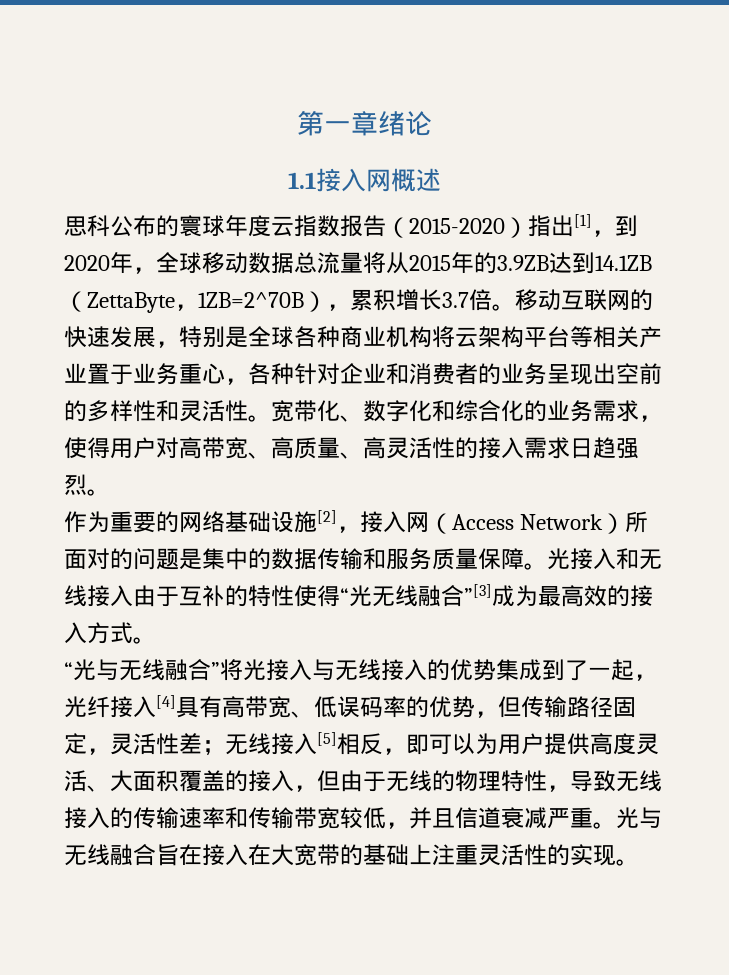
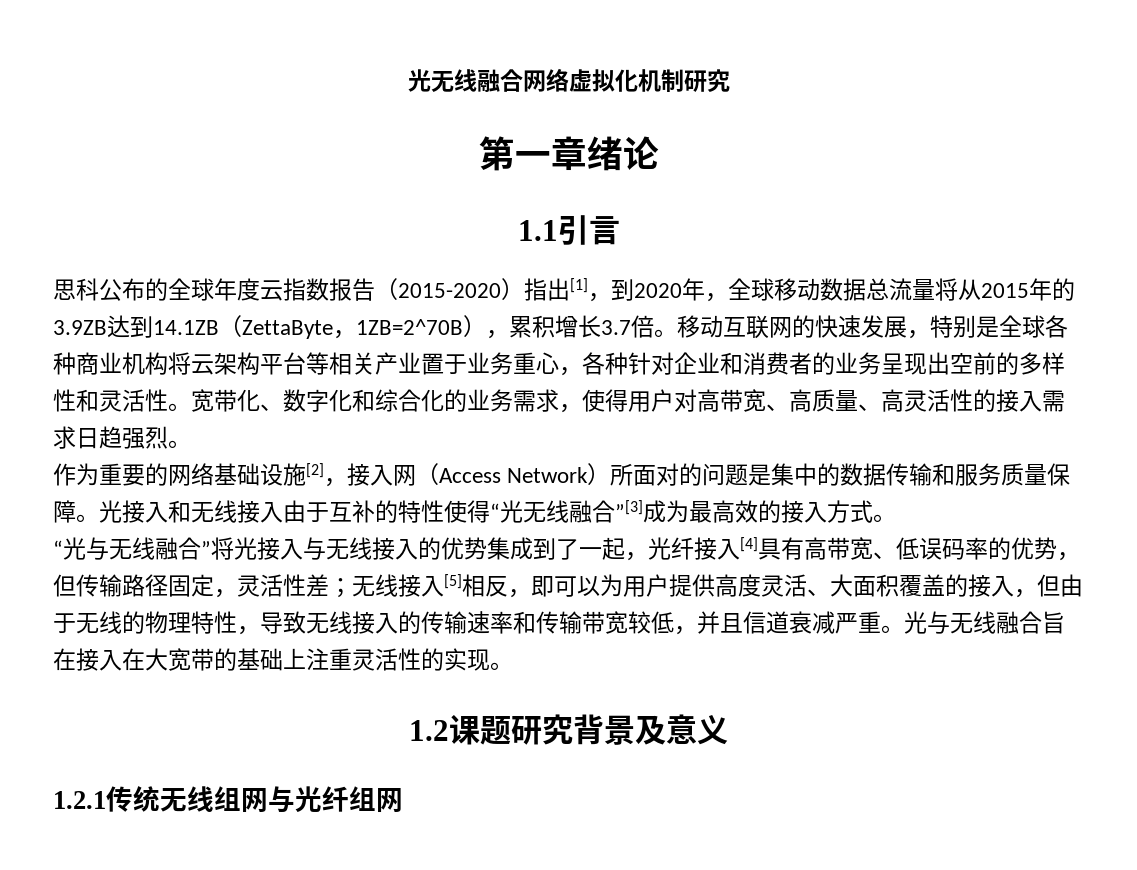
+ 光无线融合网络虚拟化机制研究
- 1.1接入网概述
+ 1.1引言
- 思科公布的寰球年度云指数报告（2015-2020）指出[1]，到2020年，全球移动数据总流量将从2015年的3.9ZB达到14.1ZB（ZettaByte，1ZB=2^70B），累积增长3.7倍。
+ 思科公布的全球年度云指数报告（2015-2020）指出[1]，到2020年，全球移动数据总流量将从2015年的3.9ZB达到14.1ZB（ZettaByte，1ZB=2^70B），累积增长3.7倍。
+ 1.2课题研究背景及意义
+ 1.2.1传统无线组网与光纤组网

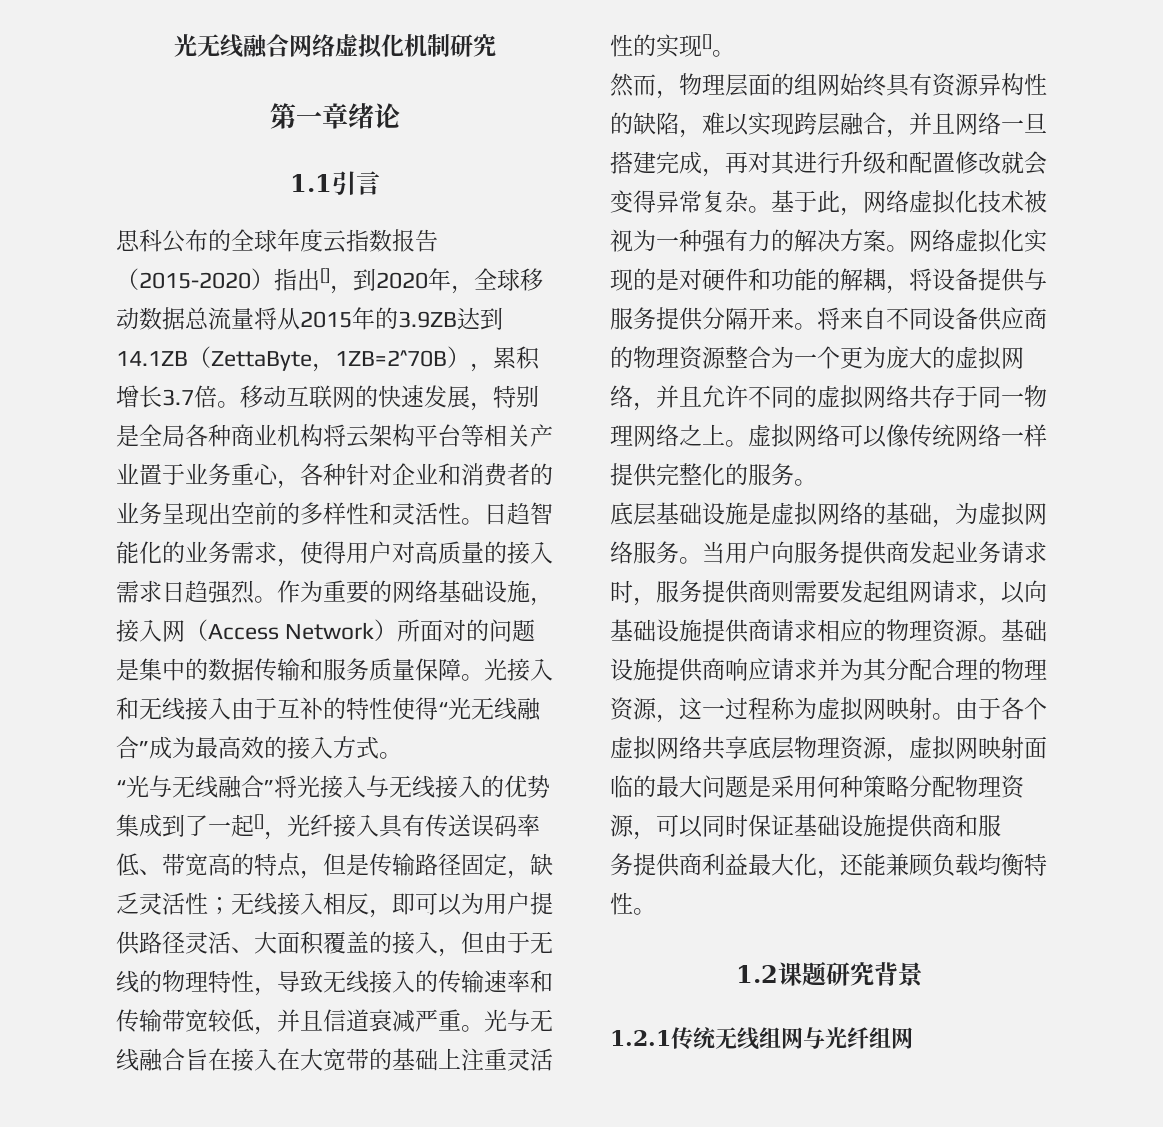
- 思科公布的全球年度云指数报告（2015-2020）指出[1]，到2020年，全球移动数据总流量将从2015年的3.9ZB达到14.1ZB（ZettaByte，1ZB=2^70B），累积增长3.7倍。
+ 思科公布的全球年度云指数报告（2015-2020）指出[]，到2020年，全球移动数据总流量将从2015年的3.9ZB达到14.1ZB（ZettaByte，1ZB=2^70B），累积增长3.7倍。
- 移动互联网的快速发展，特别是全球各种商业机构将云架构平台等相关产业置于业务重心，各种针对企业和消费者的业务呈现出空前的多样性和灵活性。
+ 移动互联网的快速发展，特别是全局各种商业机构将云架构平台等相关产业置于业务重心，各种针对企业和消费者的业务呈现出空前的多样性和灵活性。
- 宽带化、数字化和综合化的业务需求，使得用户对高带宽、高质量、高灵活性的接入需求日趋强烈。
- 作为重要的网络基础设施[2]，接入网（Access Network）所面对的问题是集中的数据传输和服务质量保障。
+ 日趋智能化的业务需求，使得用户对高质量的接入需求日趋强烈。作为重要的网络基础设施，接入网（Access Network）所面对的问题是集中的数据传输和服务质量保障。
- 光接入和无线接入由于互补的特性使得“光无线融合”[3]成为最高效的接入方式。
+ 光接入和无线接入由于互补的特性使得“光无线融合”成为最高效的接入方式。
- “光与无线融合”将光接入与无线接入的优势集成到了一起，光纤接入[4]具有高带宽、低误码率的优势，但传输路径固定，灵活性差；无线接入[5]相反，即可以为用户提供高度灵活、大面积覆盖的接入，但由于无线的物理特性，导致无线接入的传输速率和传输带宽较低，并且信道衰减严重。
+ “光与无线融合”将光接入与无线接入的优势集成到了一起[]，光纤接入具有传送误码率低、带宽高的特点，但是传输路径固定，缺乏灵活性；无线接入相反，即可以为用户提供路径灵活、大面积覆盖的接入，但由于无线的物理特性，导致无线接入的传输速率和传输带宽较低，并且信道衰减严重。
- 光与无线融合旨在接入在大宽带的基础上注重灵活性的实现。
+ 光与无线融合旨在接入在大宽带的基础上注重灵活性的实现[]。
+ 然而，物理层面的组网始终具有资源异构性的缺陷，难以实现跨层融合，并且网络一旦搭建完成，再对其进行升级和配置修改就会变得异常复杂。基于此，网络虚拟化技术被视为一种强有力的解决方案。网络虚拟化实现的是对硬件和功能的解耦，将设备提供与服务提供分隔开来。将来自不同设备供应商的物理资源整合为一个更为庞大的虚拟网络，并且允许不同的虚拟网络共存于同一物理网络之上。虚拟网络可以像传统网络一样提供完整化的服务。
+ 底层基础设施是虚拟网络的基础，为虚拟网络服务。当用户向服务提供商发起业务请求时，服务提供商则需要发起组网请求，以向基础设施提供商请求相应的物理资源。基础设施提供商响应请求并为其分配合理的物理资源，这一过程称为虚拟网映射。由于各个虚拟网络共享底层物理资源，虚拟网映射面临的最大问题是采用何种策略分配物理资源，可以同时保证基础设施提供商和服
+ 务提供商利益最大化，还能兼顾负载均衡特性。
- 1.2课题研究背景及意义
+ 1.2课题研究背景

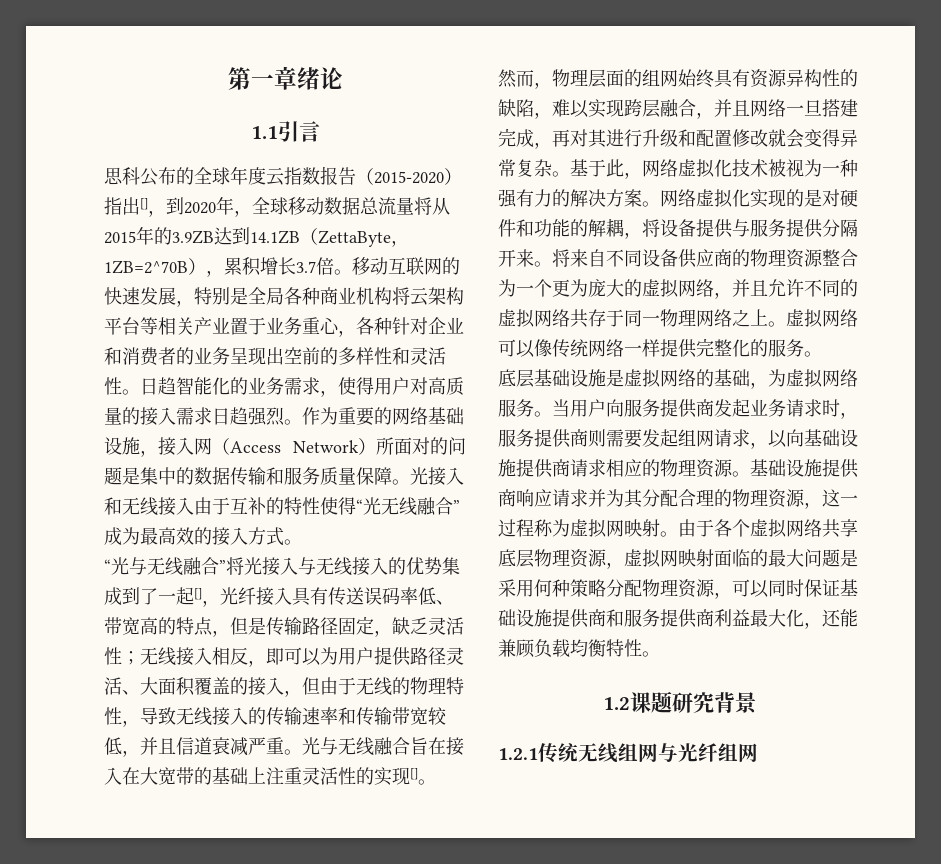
- 光无线融合网络虚拟化机制研究
- 由于各个虚拟网络共享底层物理资源，虚拟网映射面临的最大问题是采用何种策略分配物理资源，可以同时保证基础设施提供商和服
- 务提供商利益最大化，还能兼顾负载均衡特性。
+ 由于各个虚拟网络共享底层物理资源，虚拟网映射面临的最大问题是采用何种策略分配物理资源，可以同时保证基础设施提供商和服务提供商利益最大化，还能兼顾负载均衡特性。

